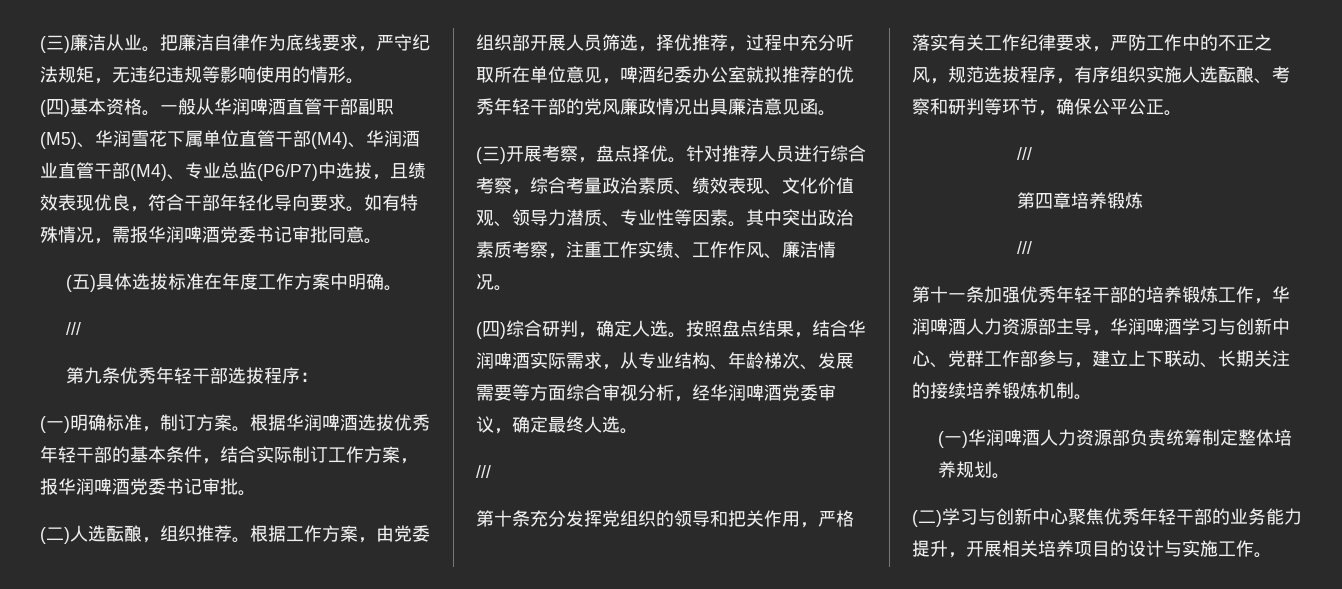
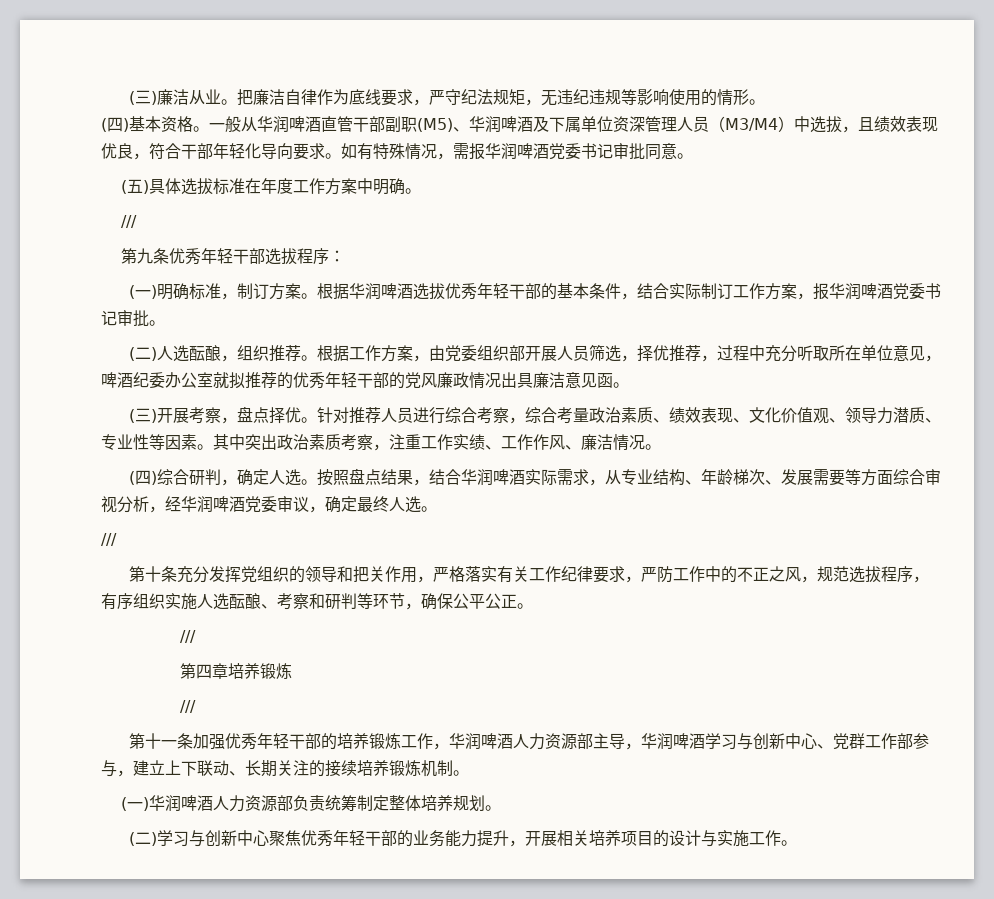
- 一般从华润啤酒直管干部副职(M5)、华润雪花下属单位直管干部(M4)、华润酒业直管干部(M4)、专业总监(P6/P7)中选拔，且绩效表现优良，符合干部年轻化导向要求。
+ 一般从华润啤酒直管干部副职(M5)、华润啤酒及下属单位资深管理人员（M3/M4）中选拔，且绩效表现优良，符合干部年轻化导向要求。

